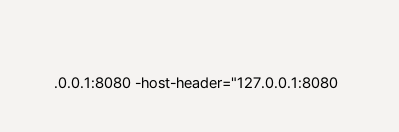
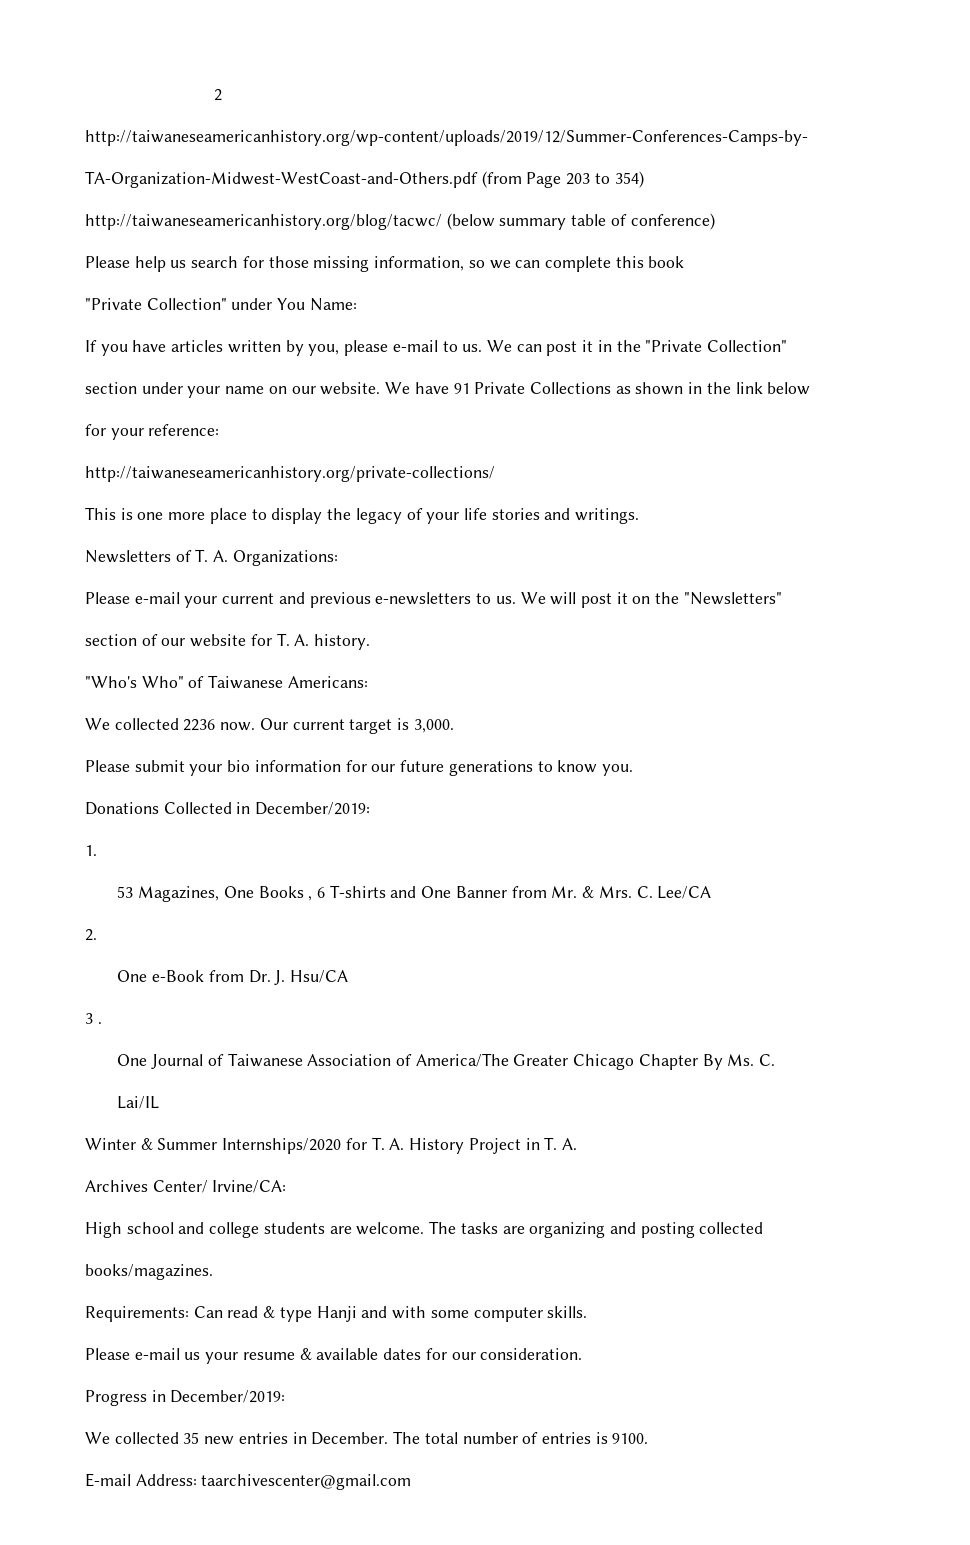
- .0.0.1:8080 -host-header="127.0.0.1:8080
+ 2
+ http://taiwaneseamericanhistory.org/wp-content/uploads/2019/12/Summer-Conferences-Camps-by-
+ TA-Organization-Midwest-WestCoast-and-Others.pdf (from Page 203 to 354)
+ http://taiwaneseamericanhistory.org/blog/tacwc/ (below summary table of conference)
+ Please help us search for those missing information, so we can complete this book
+ "Private Collection" under You Name:
+ If you have articles written by you, please e-mail to us. We can post it in the "Private Collection"
+ section under your name on our website. We have 91 Private Collections as shown in the link below
+ for your reference:
+ http://taiwaneseamericanhistory.org/private-collections/
+ This is one more place to display the legacy of your life stories and writings.
+ Newsletters of T. A. Organizations:
+ Please e-mail your current and previous e-newsletters to us. We will post it on the "Newsletters"
+ section of our website for T. A. history.
+ "Who's Who" of Taiwanese Americans:
+ We collected 2236 now. Our current target is 3,000.
+ Please submit your bio information for our future generations to know you.
+ Donations Collected in December/2019:
+ 1.
+ 53 Magazines, One Books , 6 T-shirts and One Banner from Mr. & Mrs. C. Lee/CA
+ 2.
+ One e-Book from Dr. J. Hsu/CA
+ 3 .
+ One Journal of Taiwanese Association of America/The Greater Chicago Chapter By Ms. C.
+ Lai/IL
+ Winter & Summer Internships/2020 for T. A. History Project in T. A.
+ Archives Center/ Irvine/CA:
+ High school and college students are welcome. The tasks are organizing and posting collected
+ books/magazines.
+ Requirements: Can read & type Hanji and with some computer skills.
+ Please e-mail us your resume & available dates for our consideration.
+ Progress in December/2019:
+ We collected 35 new entries in December. The total number of entries is 9100.
+ E-mail Address: taarchivescenter@gmail.com

